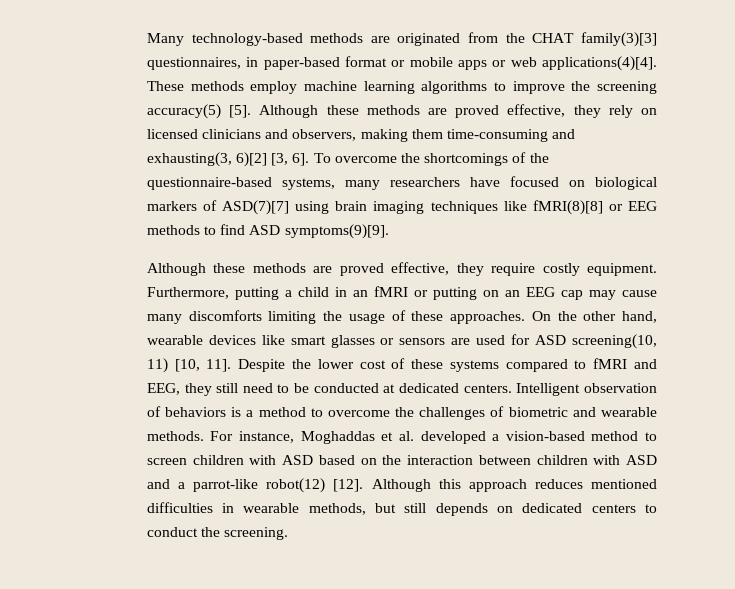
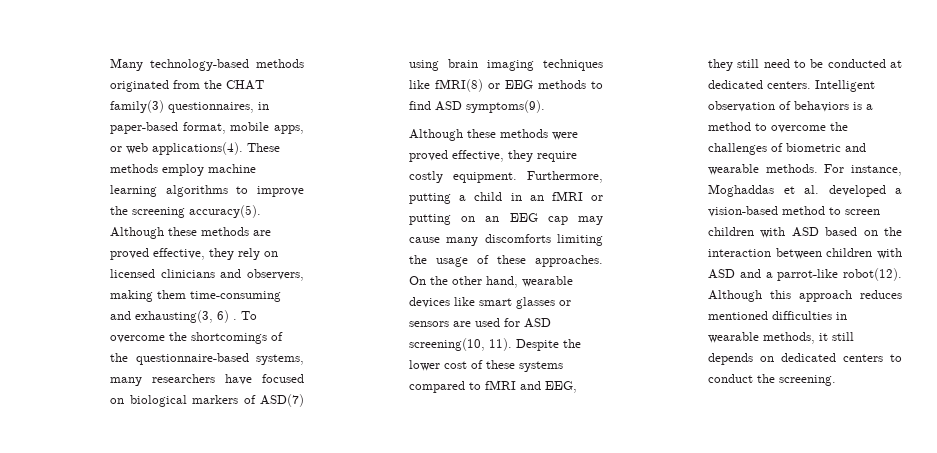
- Many technology-based methods are originated from the CHAT family(3)[3] questionnaires, in paper-based format or mobile apps or web applications(4)[4].
+ Many technology-based methods originated from the CHAT family(3) questionnaires, in paper-based format, mobile apps, or web applications(4).
- These methods employ machine learning algorithms to improve the screening accuracy(5) [5].
+ These methods employ machine learning algorithms to improve the screening accuracy(5).
- Although these methods are proved effective, they rely on licensed clinicians and observers, making them time-consuming and exhausting(3, 6)[2] [3, 6].
+ Although these methods are proved effective, they rely on licensed clinicians and observers, making them time-consuming and exhausting(3, 6) .
- To overcome the shortcomings of the questionnaire-based systems, many researchers have focused on biological markers of ASD(7)[7] using brain imaging techniques like fMRI(8)[8] or EEG methods to find ASD symptoms(9)[9].
- Although these methods are proved effective, they require costly equipment.
+ To overcome the shortcomings of the questionnaire-based systems, many researchers have focused on biological markers of ASD(7) using brain imaging techniques like fMRI(8) or EEG methods to find ASD symptoms(9).
+ Although these methods were proved effective, they require costly equipment.
- On the other hand, wearable devices like smart glasses or sensors are used for ASD screening(10, 11) [10, 11].
+ On the other hand, wearable devices like smart glasses or sensors are used for ASD screening(10, 11).
- For instance, Moghaddas et al. developed a vision-based method to screen children with ASD based on the interaction between children with ASD and a parrot-like robot(12) [12].
+ For instance, Moghaddas et al. developed a vision-based method to screen children with ASD based on the interaction between children with ASD and a parrot-like robot(12).
- Although this approach reduces mentioned difficulties in wearable methods, but still depends on dedicated centers to conduct the screening.
+ Although this approach reduces mentioned difficulties in wearable methods, it still depends on dedicated centers to conduct the screening.

